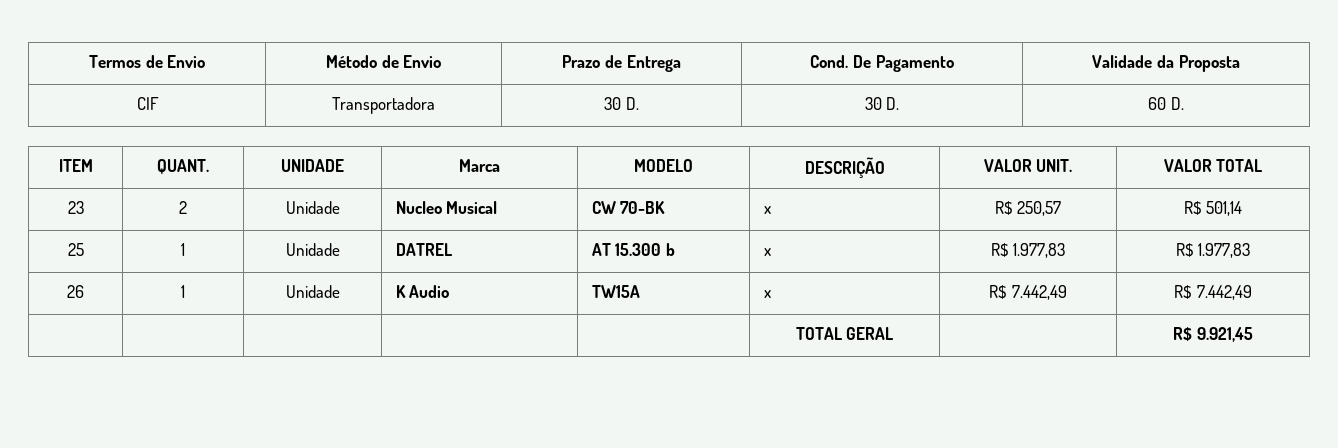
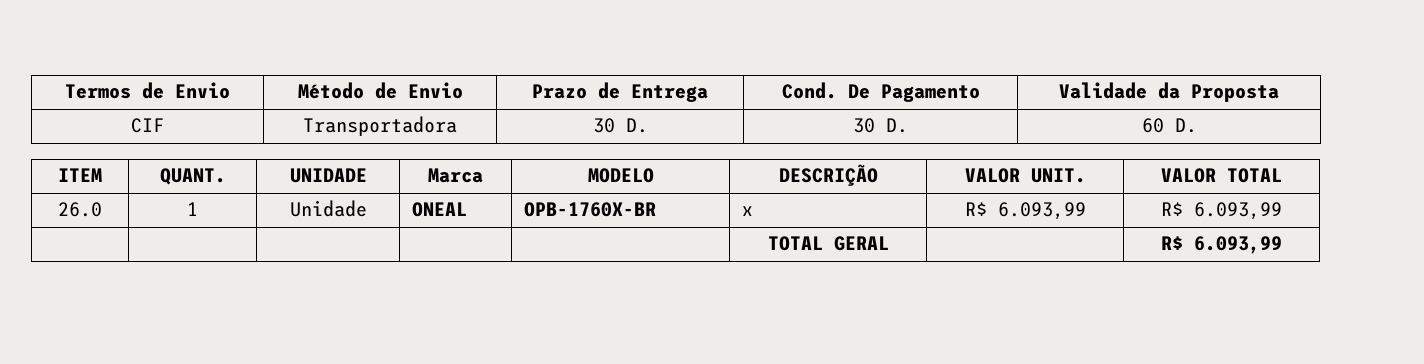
- 23 | 2 | Unidade | Nucleo Musical | CW 70-BK | x | R$ 250,57 | R$ 501,14
- 25 | 1 | Unidade | DATREL | AT 15.300 b | x | R$ 1.977,83 | R$ 1.977,83
- 26 | 1 | Unidade | K Audio | TW15A | x | R$ 7.442,49 | R$ 7.442,49
+ 26.0 | 1 | Unidade | ONEAL | OPB-1760X-BR | x | R$ 6.093,99 | R$ 6.093,99
- | | | | | TOTAL GERAL | | R$ 9.921,45
+ | | | | | TOTAL GERAL | | R$ 6.093,99

